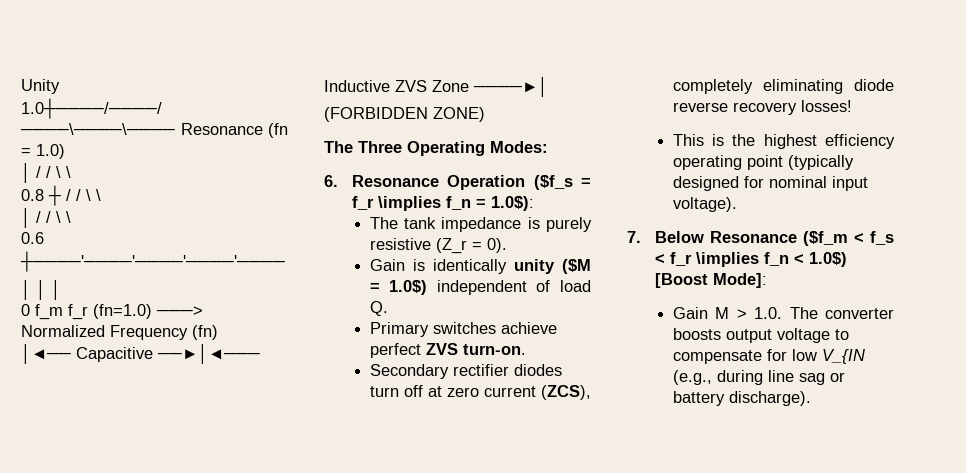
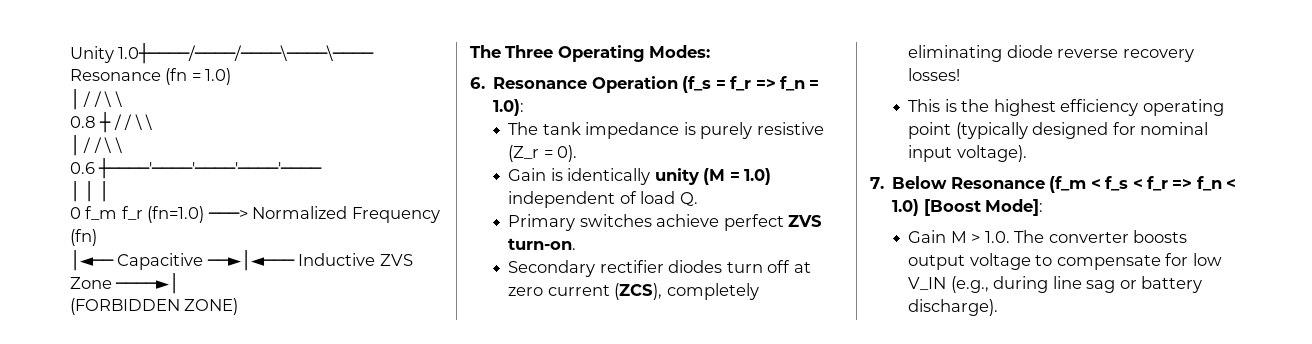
- 6. Resonance Operation ($f_s = f_r \implies f_n = 1.0$):
+ 6. Resonance Operation (f_s = f_r => f_n = 1.0):
- Gain is identically unity ($M = 1.0$) independent of load Q.
+ Gain is identically unity (M = 1.0) independent of load Q.
- 7. Below Resonance ($f_m < f_s < f_r \implies f_n < 1.0$) [Boost Mode]:
+ 7. Below Resonance (f_m < f_s < f_r => f_n < 1.0) [Boost Mode]:
- Gain M > 1.0. The converter boosts output voltage to compensate for low V_{IN (e.g., during line sag or battery discharge).
+ Gain M > 1.0. The converter boosts output voltage to compensate for low V_IN (e.g., during line sag or battery discharge).

